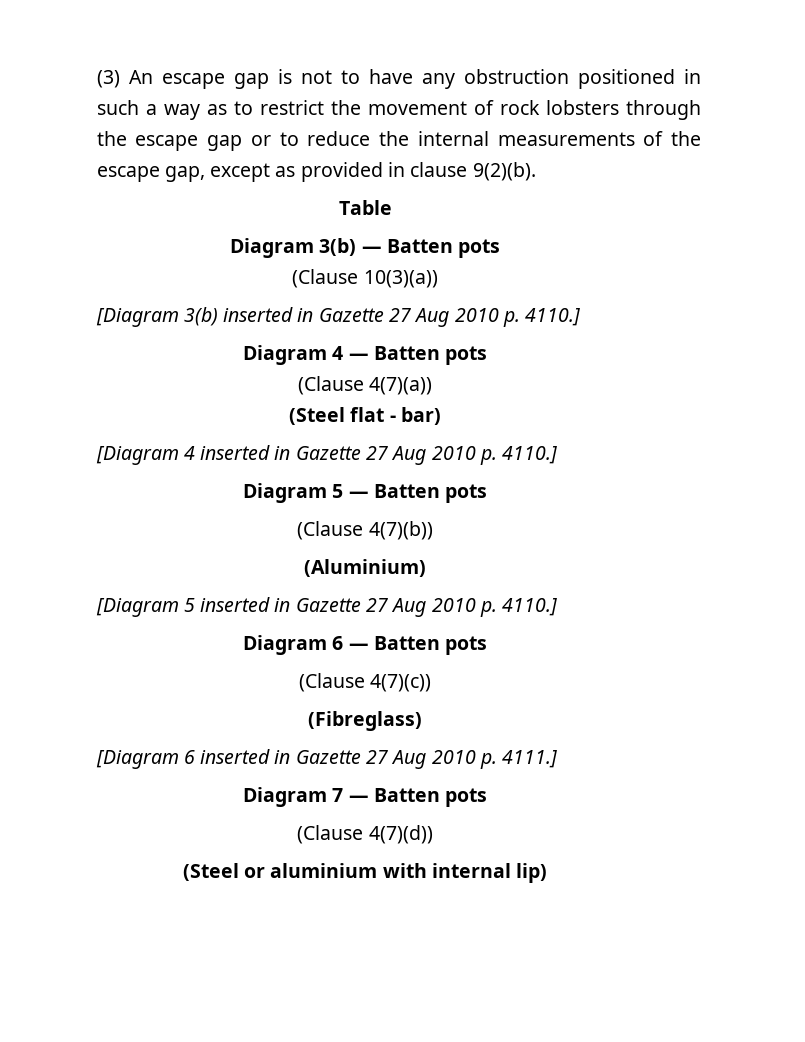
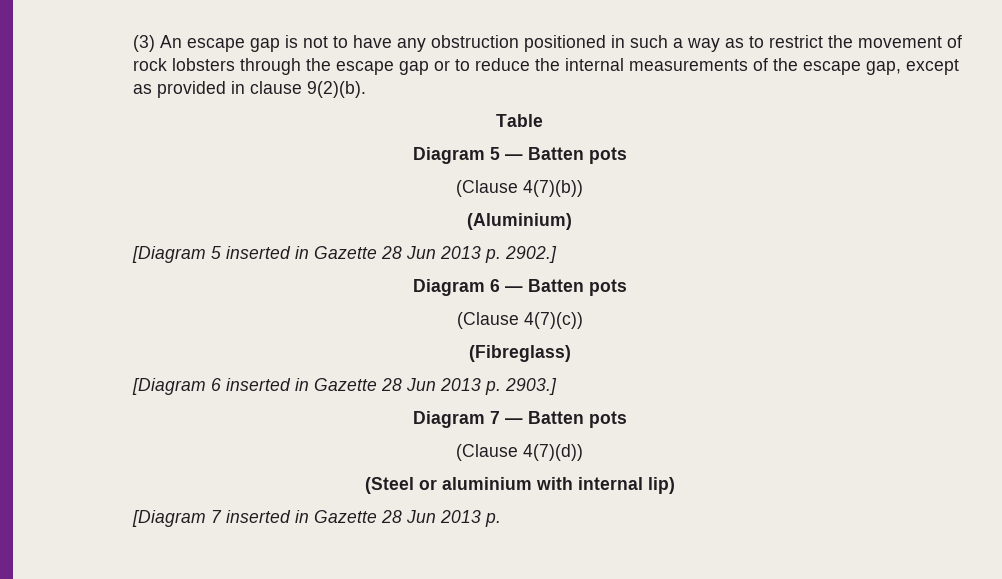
- Diagram 3(b) — Batten pots
- (Clause 10(3)(a))
- [Diagram 3(b) inserted in Gazette 27 Aug 2010 p. 4110.]
- Diagram 4 — Batten pots
- (Clause 4(7)(a))
- (Steel flat - bar)
- [Diagram 4 inserted in Gazette 27 Aug 2010 p. 4110.]
- [Diagram 5 inserted in Gazette 27 Aug 2010 p. 4110.]
+ [Diagram 5 inserted in Gazette 28 Jun 2013 p. 2902.]
- [Diagram 6 inserted in Gazette 27 Aug 2010 p. 4111.]
+ [Diagram 6 inserted in Gazette 28 Jun 2013 p. 2903.]
+ [Diagram 7 inserted in Gazette 28 Jun 2013 p.

